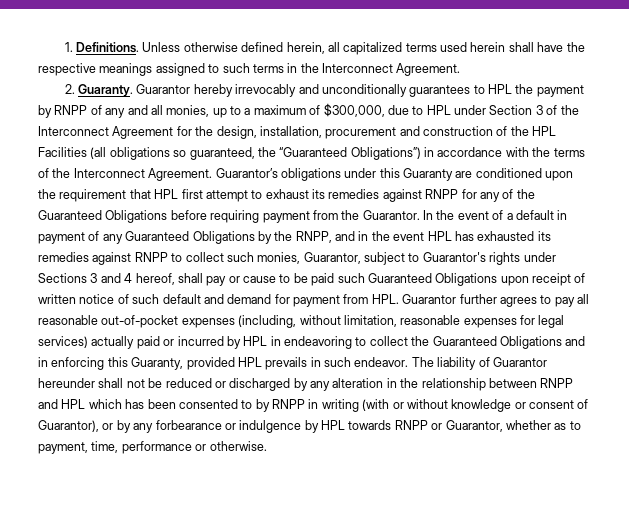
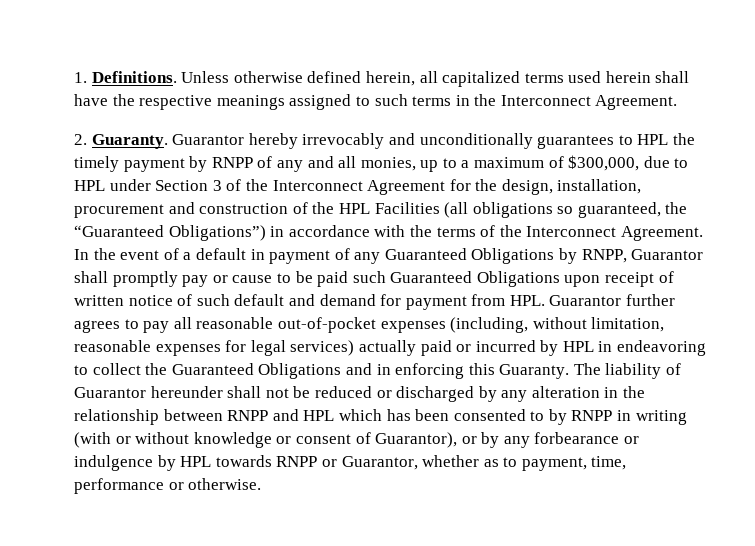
- Guarantor hereby irrevocably and unconditionally guarantees to HPL the payment by RNPP of any and all monies, up to a maximum of $300,000, due to HPL under Section 3 of the Interconnect Agreement for the design, installation, procurement and construction of the HPL Facilities (all obligations so guaranteed, the “Guaranteed Obligations”) in accordance with the terms of the Interconnect Agreement.
+ Guarantor hereby irrevocably and unconditionally guarantees to HPL the timely payment by RNPP of any and all monies, up to a maximum of $300,000, due to HPL under Section 3 of the Interconnect Agreement for the design, installation, procurement and construction of the HPL Facilities (all obligations so guaranteed, the “Guaranteed Obligations”) in accordance with the terms of the Interconnect Agreement.
- Guarantor’s obligations under this Guaranty are conditioned upon the requirement that HPL first attempt to exhaust its remedies against RNPP for any of the Guaranteed Obligations before requiring payment from the Guarantor.
- In the event of a default in payment of any Guaranteed Obligations by the RNPP, and in the event HPL has exhausted its remedies against RNPP to collect such monies, Guarantor, subject to Guarantor's rights under Sections 3 and 4 hereof, shall pay or cause to be paid such Guaranteed Obligations upon receipt of written notice of such default and demand for payment from HPL. Guarantor further agrees to pay all reasonable out-of-pocket expenses (including, without limitation, reasonable expenses for legal services) actually paid or incurred by HPL in endeavoring to collect the Guaranteed Obligations and in enforcing this Guaranty, provided HPL prevails in such endeavor.
+ In the event of a default in payment of any Guaranteed Obligations by RNPP, Guarantor shall promptly pay or cause to be paid such Guaranteed Obligations upon receipt of written notice of such default and demand for payment from HPL. Guarantor further agrees to pay all reasonable out-of-pocket expenses (including, without limitation, reasonable expenses for legal services) actually paid or incurred by HPL in endeavoring to collect the Guaranteed Obligations and in enforcing this Guaranty.

